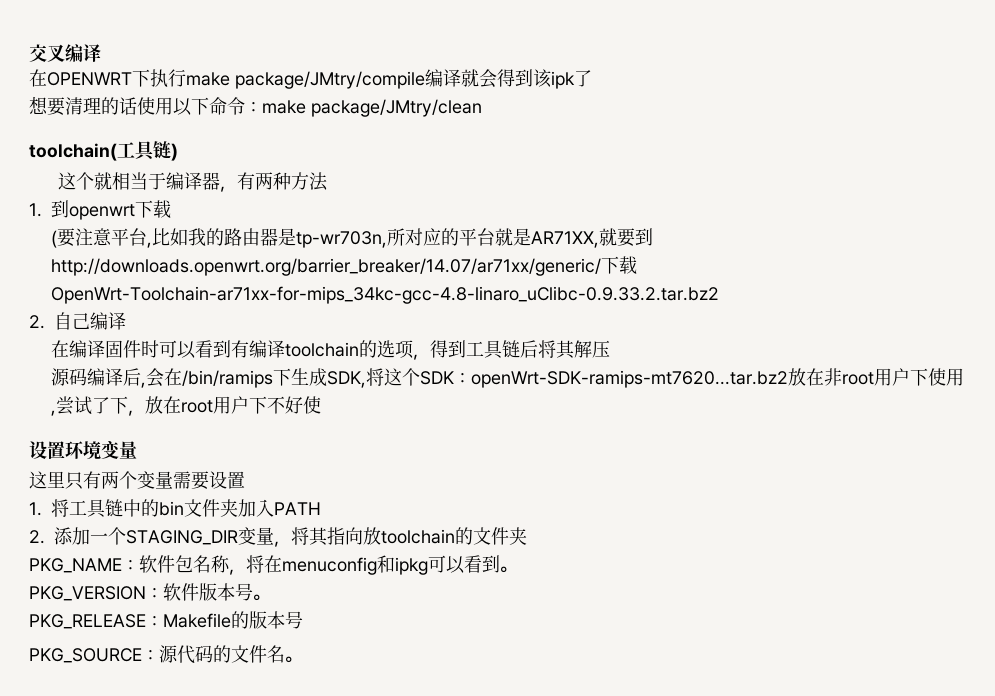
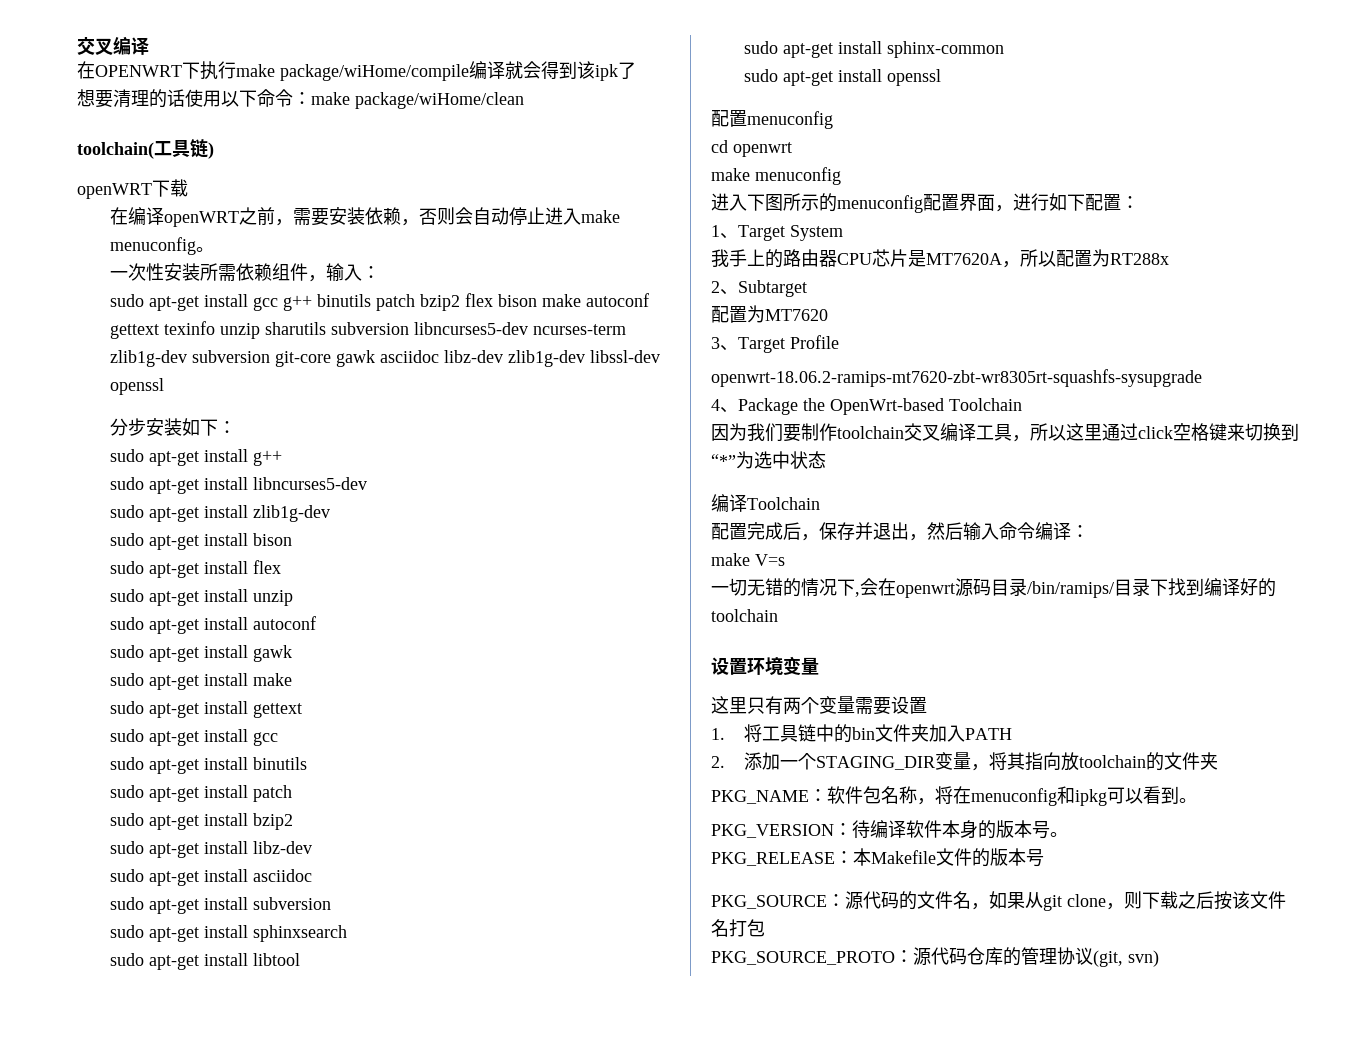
- 在OPENWRT下执行make package/JMtry/compile编译就会得到该ipk了
+ 在OPENWRT下执行make package/wiHome/compile编译就会得到该ipk了
- 想要清理的话使用以下命令：make package/JMtry/clean
+ 想要清理的话使用以下命令：make package/wiHome/clean
- 这个就相当于编译器，有两种方法
- 1.到openwrt下载
- (要注意平台,比如我的路由器是tp-wr703n,所对应的平台就是AR71XX,就要到http://downloads.openwrt.org/barrier_breaker/14.07/ar71xx/generic/下载OpenWrt-Toolchain-ar71xx-for-mips_34kc-gcc-4.8-linaro_uClibc-0.9.33.2.tar.bz2
- 2.自己编译
- 在编译固件时可以看到有编译toolchain的选项，得到工具链后将其解压
- 源码编译后,会在/bin/ramips下生成SDK,将这个SDK：openWrt-SDK-ramips-mt7620...tar.bz2放在非root用户下使用,尝试了下，放在root用户下不好使
+ openWRT下载
+ 在编译openWRT之前，需要安装依赖，否则会自动停止进入make menuconfig。
+ 一次性安装所需依赖组件，输入：
+ sudo apt-get install gcc g++ binutils patch bzip2 flex bison make autoconf gettext texinfo unzip sharutils subversion libncurses5-dev ncurses-term zlib1g-dev subversion git-core gawk asciidoc libz-dev zlib1g-dev libssl-dev openssl
+ 分步安装如下：
+ sudo apt-get install g++
+ sudo apt-get install libncurses5-dev
+ sudo apt-get install zlib1g-dev
+ sudo apt-get install bison
+ sudo apt-get install flex
+ sudo apt-get install unzip
+ sudo apt-get install autoconf
+ sudo apt-get install gawk
+ sudo apt-get install make
+ sudo apt-get install gettext
+ sudo apt-get install gcc
+ sudo apt-get install binutils
+ sudo apt-get install patch
+ sudo apt-get install bzip2
+ sudo apt-get install libz-dev
+ sudo apt-get install asciidoc
+ sudo apt-get install subversion
+ sudo apt-get install sphinxsearch
+ sudo apt-get install libtool
+ sudo apt-get install sphinx-common
+ sudo apt-get install openssl
+ 配置menuconfig
+ cd openwrt
+ make menuconfig
+ 进入下图所示的menuconfig配置界面，进行如下配置：
+ 1、Target System
+ 我手上的路由器CPU芯片是MT7620A，所以配置为RT288x
+ 2、Subtarget
+ 配置为MT7620
+ 3、Target Profile
+ openwrt-18.06.2-ramips-mt7620-zbt-wr8305rt-squashfs-sysupgrade
+ 4、Package the OpenWrt-based Toolchain
+ 因为我们要制作toolchain交叉编译工具，所以这里通过click空格键来切换到“*”为选中状态
+ 编译Toolchain
+ 配置完成后，保存并退出，然后输入命令编译：
+ make V=s
+ 一切无错的情况下,会在openwrt源码目录/bin/ramips/目录下找到编译好的toolchain
- PKG_VERSION：软件版本号。
+ PKG_VERSION：待编译软件本身的版本号。
- PKG_RELEASE：Makefile的版本号
+ PKG_RELEASE：本Makefile文件的版本号
- PKG_SOURCE：源代码的文件名。
+ PKG_SOURCE：源代码的文件名，如果从git clone，则下载之后按该文件名打包
+ PKG_SOURCE_PROTO：源代码仓库的管理协议(git, svn)

